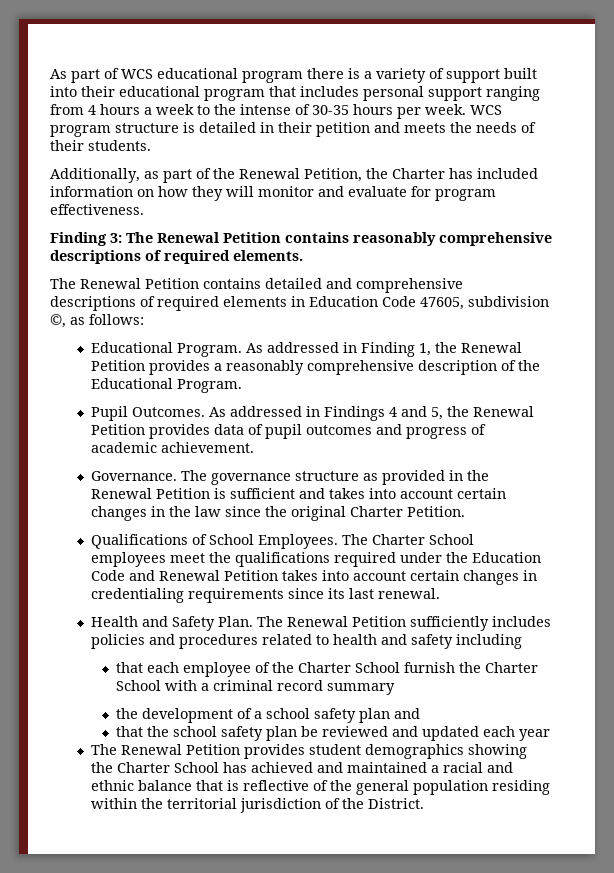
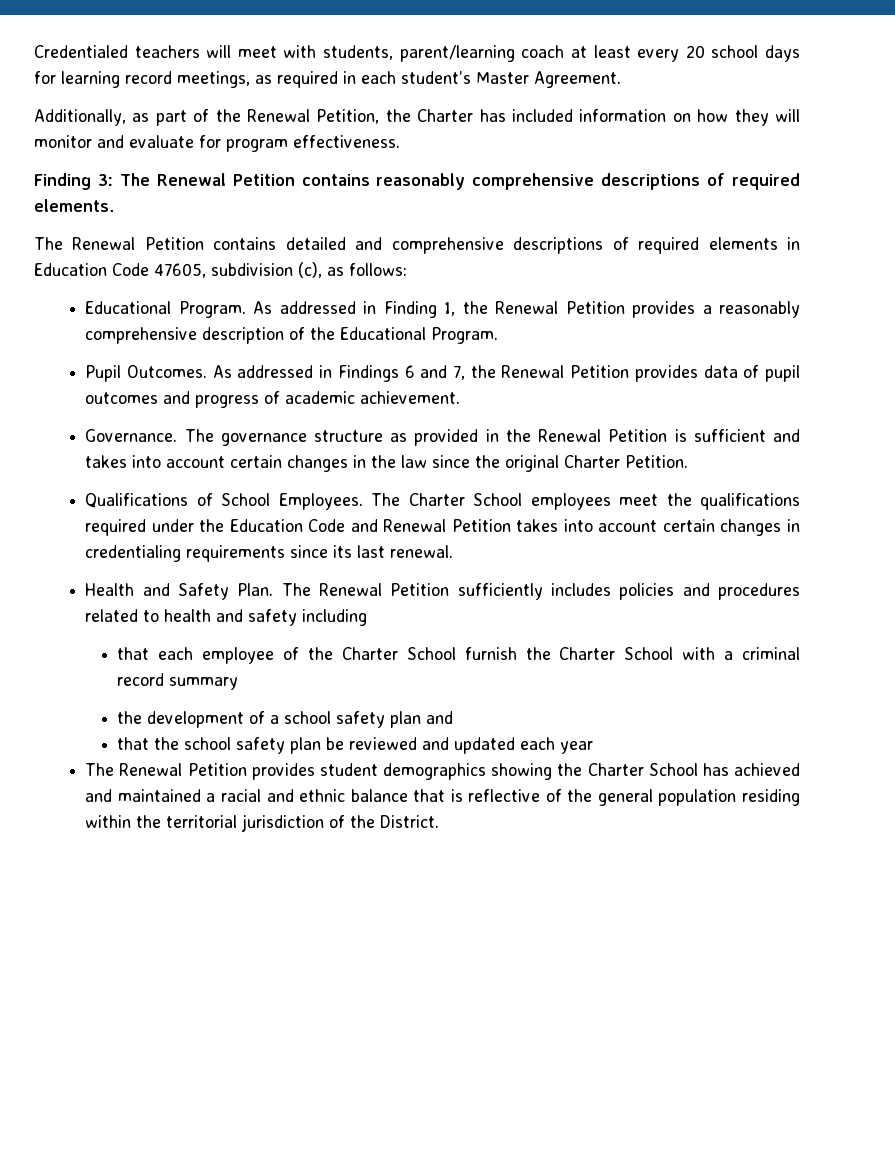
- As part of WCS educational program there is a variety of support built into their educational program that includes personal support ranging from 4 hours a week to the intense of 30-35 hours per week. WCS program structure is detailed in their petition and meets the needs of their students.
+ Credentialed teachers will meet with students, parent/learning coach at least every 20 school days for learning record meetings, as required in each student’s Master Agreement.
- The Renewal Petition contains detailed and comprehensive descriptions of required elements in Education Code 47605, subdivision ©, as follows:
+ The Renewal Petition contains detailed and comprehensive descriptions of required elements in Education Code 47605, subdivision (c), as follows:
- As addressed in Findings 4 and 5, the Renewal Petition provides data of pupil outcomes and progress of academic achievement.
+ As addressed in Findings 6 and 7, the Renewal Petition provides data of pupil outcomes and progress of academic achievement.

